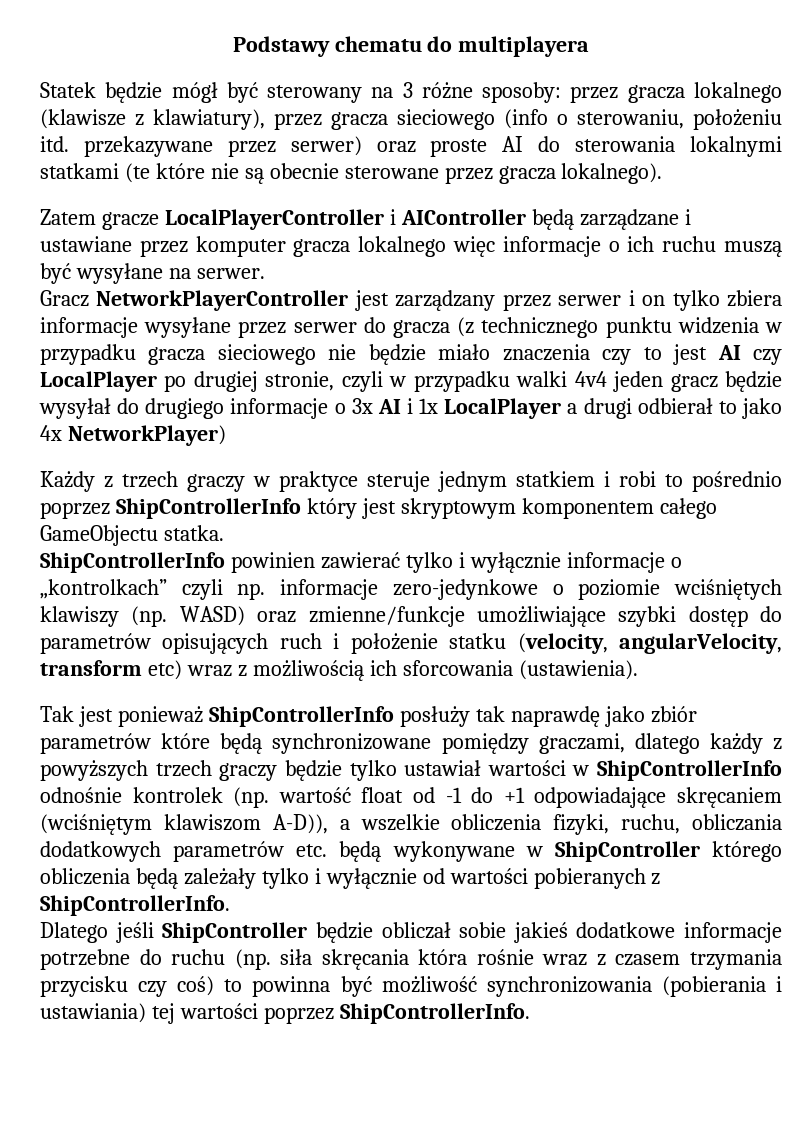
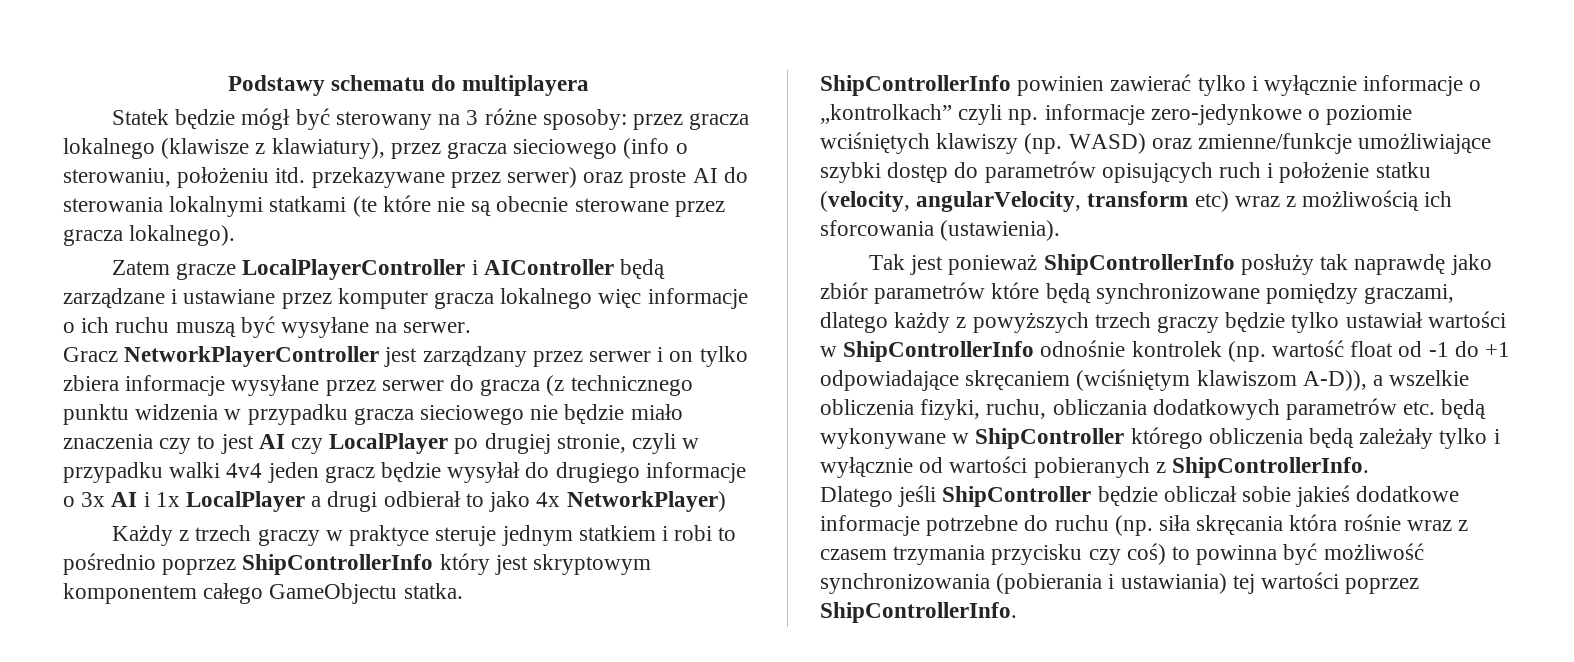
- Podstawy chematu do multiplayera
+ Podstawy schematu do multiplayera

